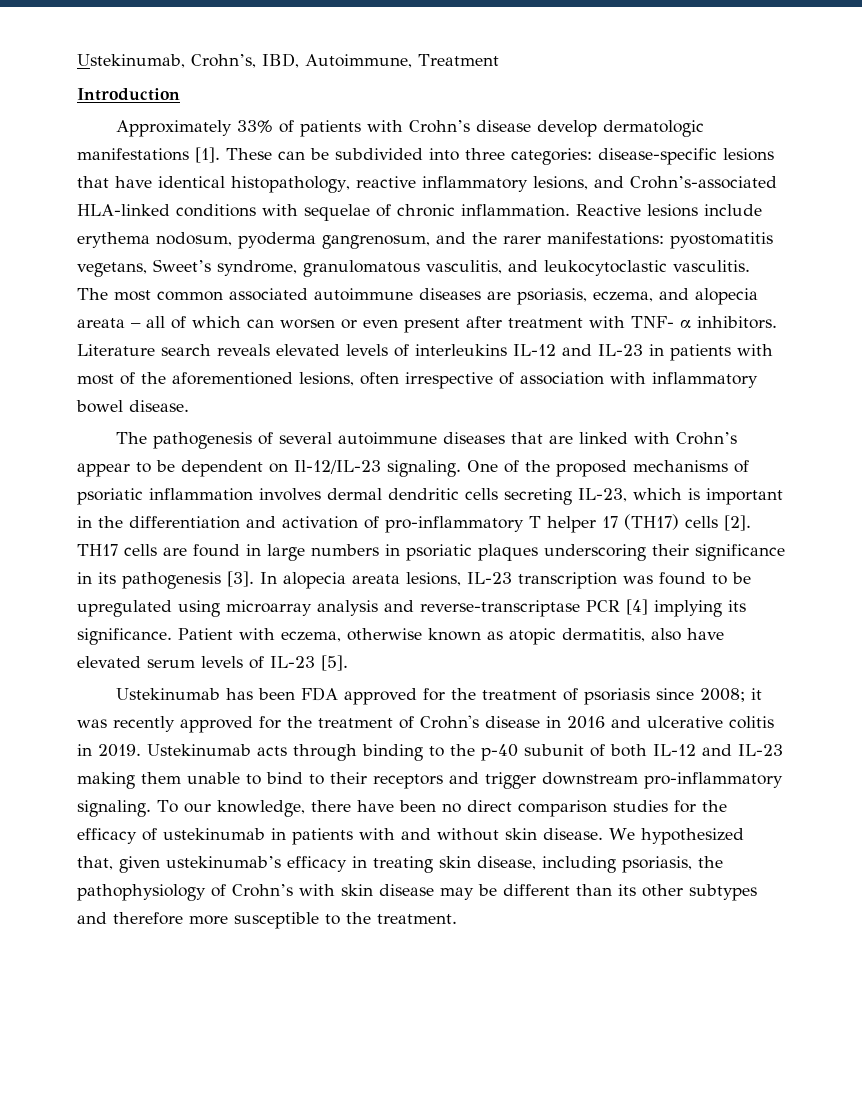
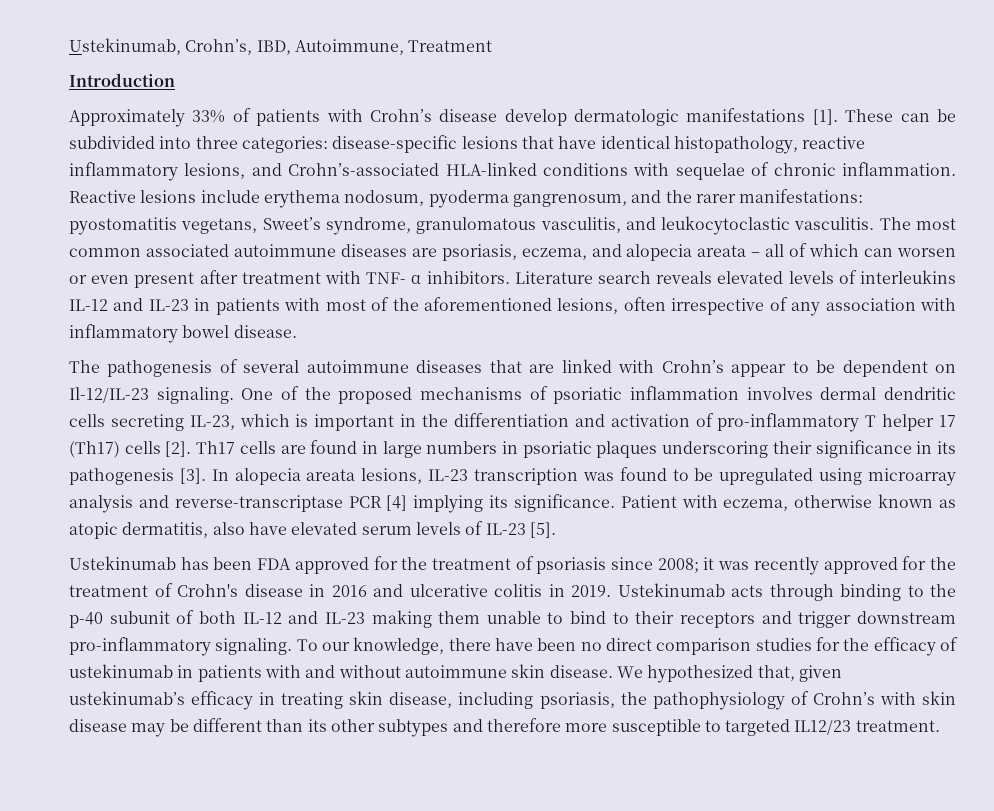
- Literature search reveals elevated levels of interleukins IL-12 and IL-23 in patients with most of the aforementioned lesions, often irrespective of association with inflammatory bowel disease.
+ Literature search reveals elevated levels of interleukins IL-12 and IL-23 in patients with most of the aforementioned lesions, often irrespective of any association with inflammatory bowel disease.
- One of the proposed mechanisms of psoriatic inflammation involves dermal dendritic cells secreting IL-23, which is important in the differentiation and activation of pro-inflammatory T helper 17 (TH17) cells [2].
+ One of the proposed mechanisms of psoriatic inflammation involves dermal dendritic cells secreting IL-23, which is important in the differentiation and activation of pro-inflammatory T helper 17 (Th17) cells [2].
- TH17 cells are found in large numbers in psoriatic plaques underscoring their significance in its pathogenesis [3].
+ Th17 cells are found in large numbers in psoriatic plaques underscoring their significance in its pathogenesis [3].
- To our knowledge, there have been no direct comparison studies for the efficacy of ustekinumab in patients with and without skin disease.
+ To our knowledge, there have been no direct comparison studies for the efficacy of ustekinumab in patients with and without autoimmune skin disease.
- We hypothesized that, given ustekinumab’s efficacy in treating skin disease, including psoriasis, the pathophysiology of Crohn’s with skin disease may be different than its other subtypes and therefore more susceptible to the treatment.
+ We hypothesized that, given ustekinumab’s efficacy in treating skin disease, including psoriasis, the pathophysiology of Crohn’s with skin disease may be different than its other subtypes and therefore more susceptible to targeted IL12/23 treatment.

